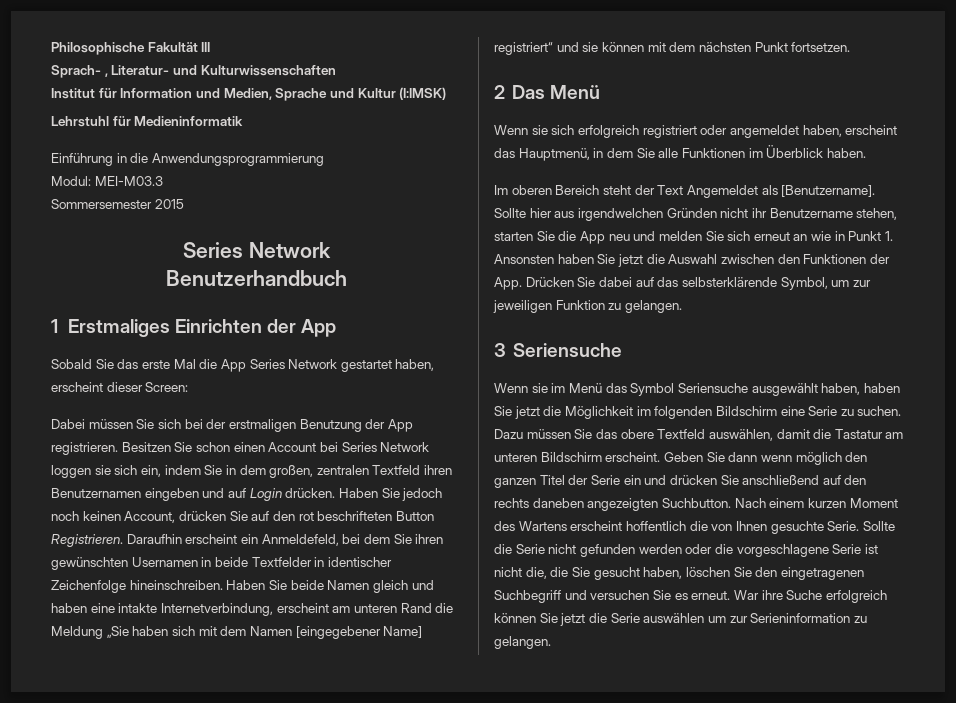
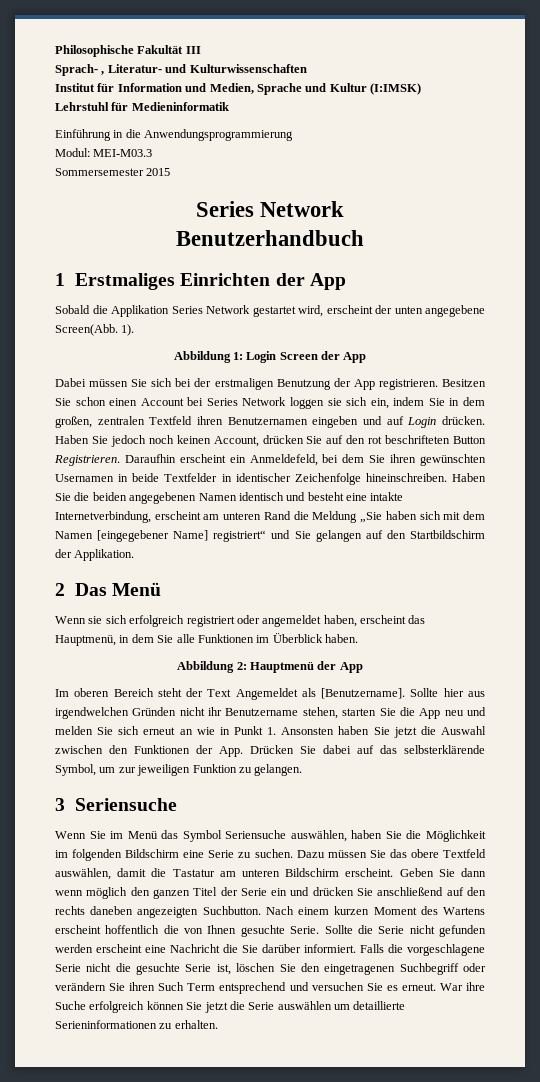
- Sobald Sie das erste Mal die App Series Network gestartet haben, erscheint dieser Screen:
+ Sobald die Applikation Series Network gestartet wird, erscheint der unten angegebene Screen(Abb. 1).
+ Abbildung 1: Login Screen der App
- Haben Sie beide Namen gleich und haben eine intakte Internetverbindung, erscheint am unteren Rand die Meldung „Sie haben sich mit dem Namen [eingegebener Name] registriert“ und sie können mit dem nächsten Punkt fortsetzen.
+ Haben Sie die beiden angegebenen Namen identisch und besteht eine intakte Internetverbindung, erscheint am unteren Rand die Meldung „Sie haben sich mit dem Namen [eingegebener Name] registriert“ und Sie gelangen auf den Startbildschirm der Applikation.
+ Abbildung 2: Hauptmenü der App
- Wenn sie im Menü das Symbol Seriensuche ausgewählt haben, haben Sie jetzt die Möglichkeit im folgenden Bildschirm eine Serie zu suchen.
+ Wenn Sie im Menü das Symbol Seriensuche auswählen, haben Sie die Möglichkeit im folgenden Bildschirm eine Serie zu suchen.
- Sollte die Serie nicht gefunden werden oder die vorgeschlagene Serie ist nicht die, die Sie gesucht haben, löschen Sie den eingetragenen Suchbegriff und versuchen Sie es erneut.
+ Sollte die Serie nicht gefunden werden erscheint eine Nachricht die Sie darüber informiert. Falls die vorgeschlagene Serie nicht die gesuchte Serie ist, löschen Sie den eingetragenen Suchbegriff oder verändern Sie ihren Such Term entsprechend und versuchen Sie es erneut.
- War ihre Suche erfolgreich können Sie jetzt die Serie auswählen um zur Serieninformation zu gelangen.
+ War ihre Suche erfolgreich können Sie jetzt die Serie auswählen um detaillierte Serieninformationen zu erhalten.

